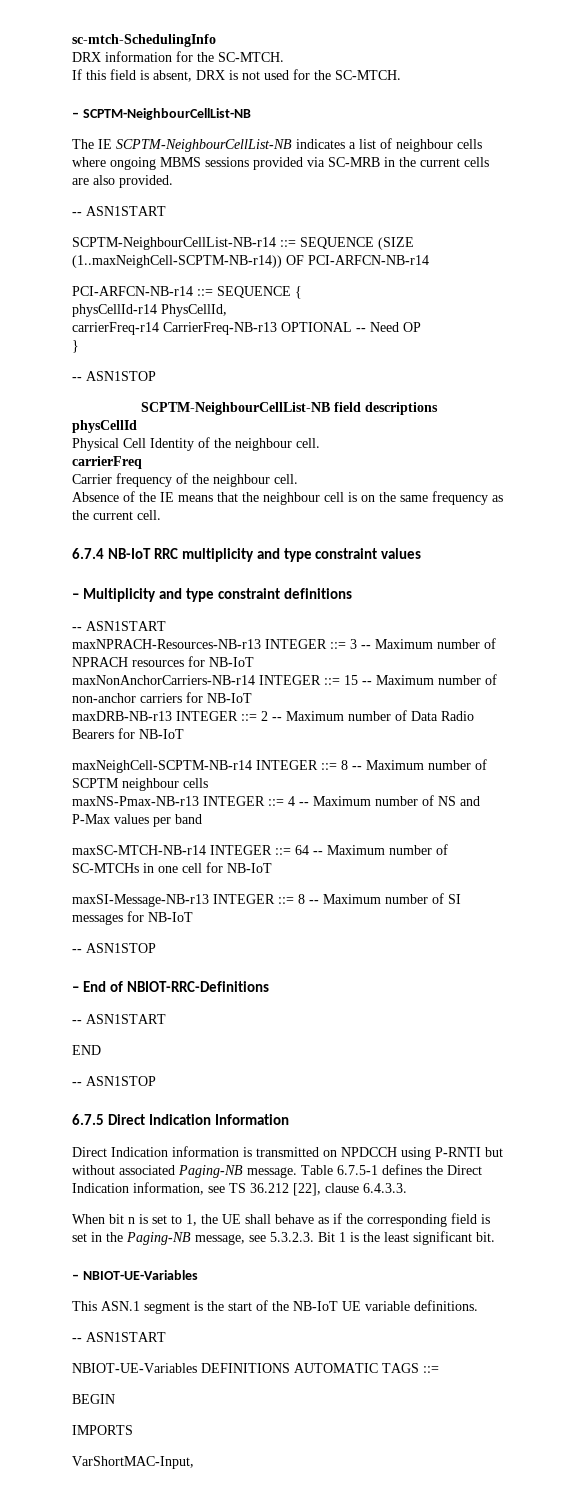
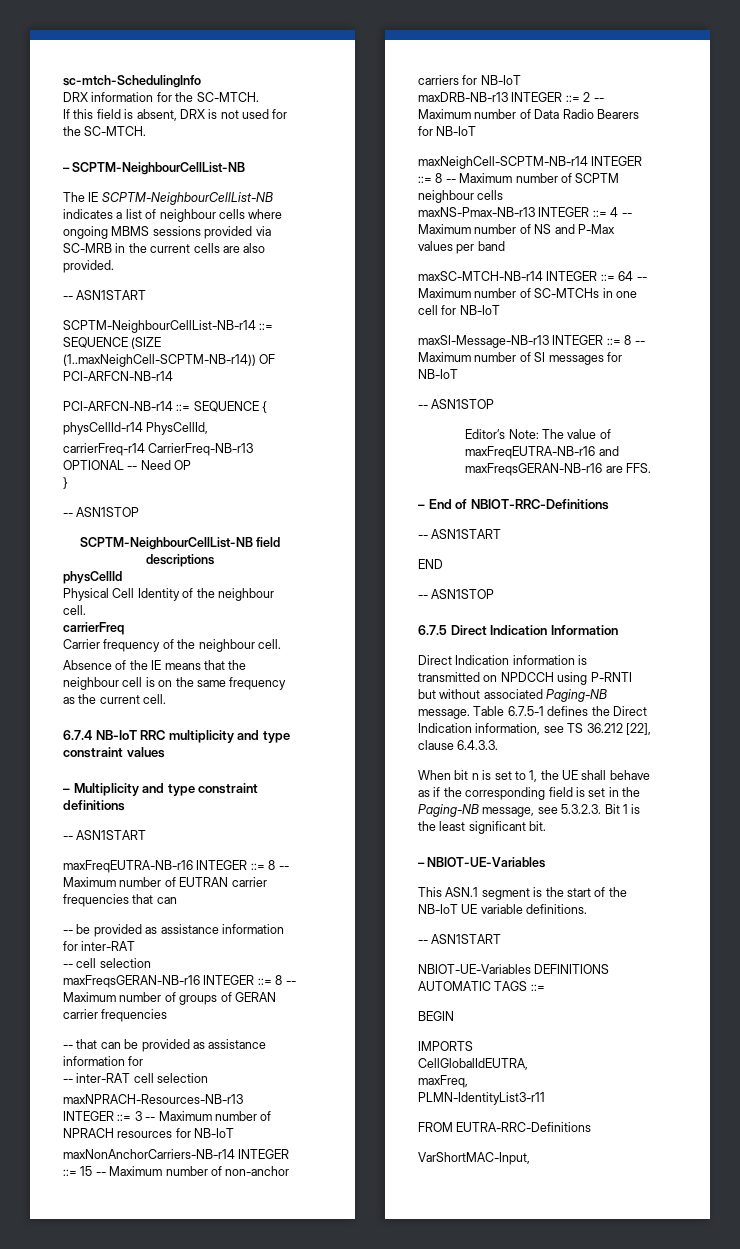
+ maxFreqEUTRA-NB-r16 INTEGER ::= 8 -- Maximum number of EUTRAN carrier frequencies that can
+ -- be provided as assistance information for inter-RAT
+ -- cell selection
+ maxFreqsGERAN-NB-r16 INTEGER ::= 8 -- Maximum number of groups of GERAN carrier frequencies
+ -- that can be provided as assistance information for
+ -- inter-RAT cell selection
+ Editor’s Note: The value of maxFreqEUTRA-NB-r16 and maxFreqsGERAN-NB-r16 are FFS.
+ CellGlobalIdEUTRA,
+ maxFreq,
+ PLMN-IdentityList3-r11
+ FROM EUTRA-RRC-Definitions

